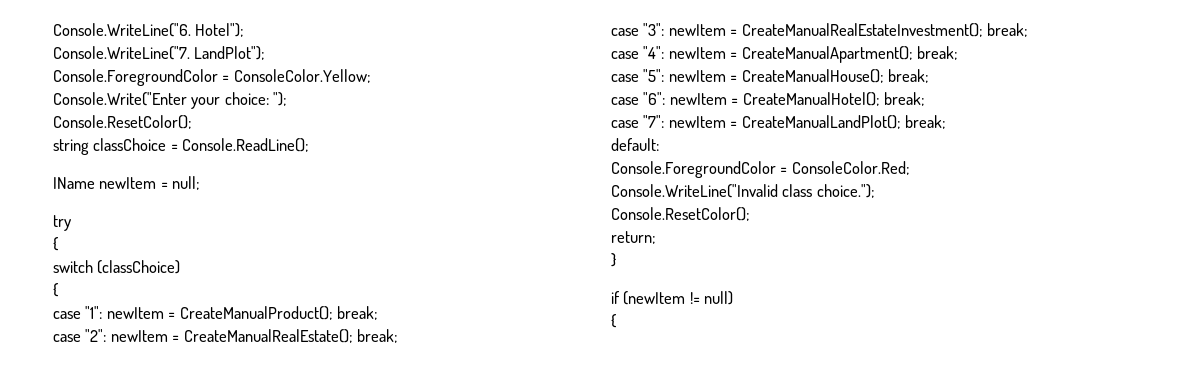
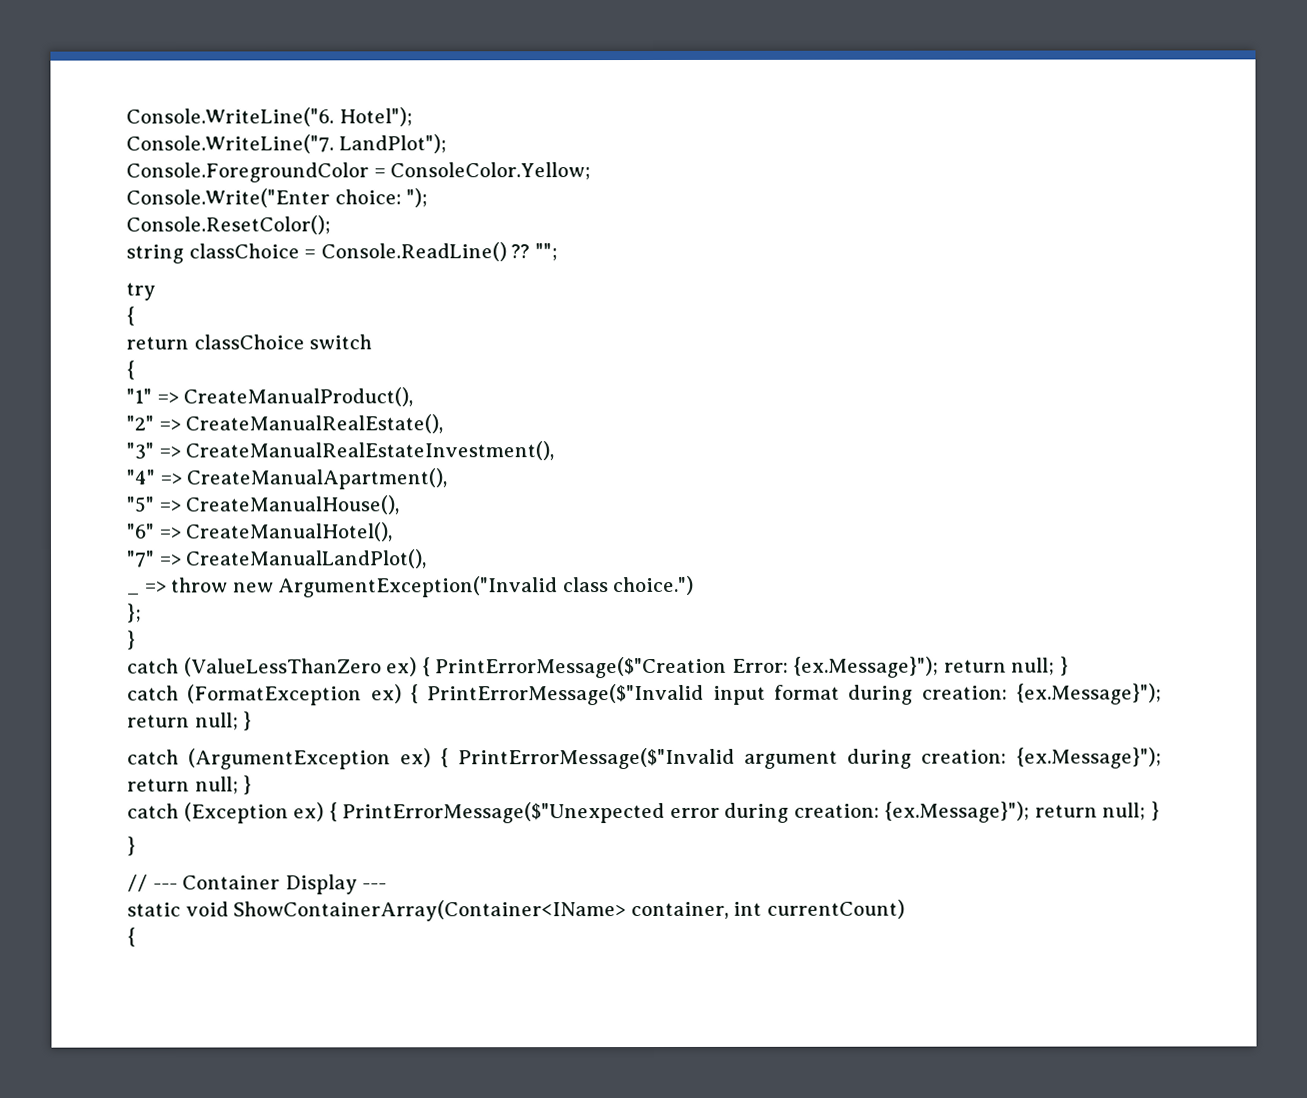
- Console.Write("Enter your choice: ");
+ Console.Write("Enter choice: ");
- string classChoice = Console.ReadLine();
- IName newItem = null;
+ string classChoice = Console.ReadLine() ?? "";
- switch (classChoice)
+ return classChoice switch
  {
- case "1": newItem = CreateManualProduct(); break;
- case "2": newItem = CreateManualRealEstate(); break;
- case "3": newItem = CreateManualRealEstateInvestment(); break;
- case "4": newItem = CreateManualApartment(); break;
- case "5": newItem = CreateManualHouse(); break;
- case "6": newItem = CreateManualHotel(); break;
- case "7": newItem = CreateManualLandPlot(); break;
- default:
- Console.ForegroundColor = ConsoleColor.Red;
- Console.WriteLine("Invalid class choice.");
- Console.ResetColor();
- return;
+ "1" => CreateManualProduct(),
+ "2" => CreateManualRealEstate(),
+ "3" => CreateManualRealEstateInvestment(),
+ "4" => CreateManualApartment(),
+ "5" => CreateManualHouse(),
+ "6" => CreateManualHotel(),
+ "7" => CreateManualLandPlot(),
+ _ => throw new ArgumentException("Invalid class choice.")
+ };
  }
- if (newItem != null)
+ catch (ValueLessThanZero ex) { PrintErrorMessage($"Creation Error: {ex.Message}"); return null; }
+ catch (FormatException ex) { PrintErrorMessage($"Invalid input format during creation: {ex.Message}"); return null; }
+ catch (ArgumentException ex) { PrintErrorMessage($"Invalid argument during creation: {ex.Message}"); return null; }
+ catch (Exception ex) { PrintErrorMessage($"Unexpected error during creation: {ex.Message}"); return null; }
+ }
+ // --- Container Display ---
+ static void ShowContainerArray(Container<IName> container, int currentCount)

